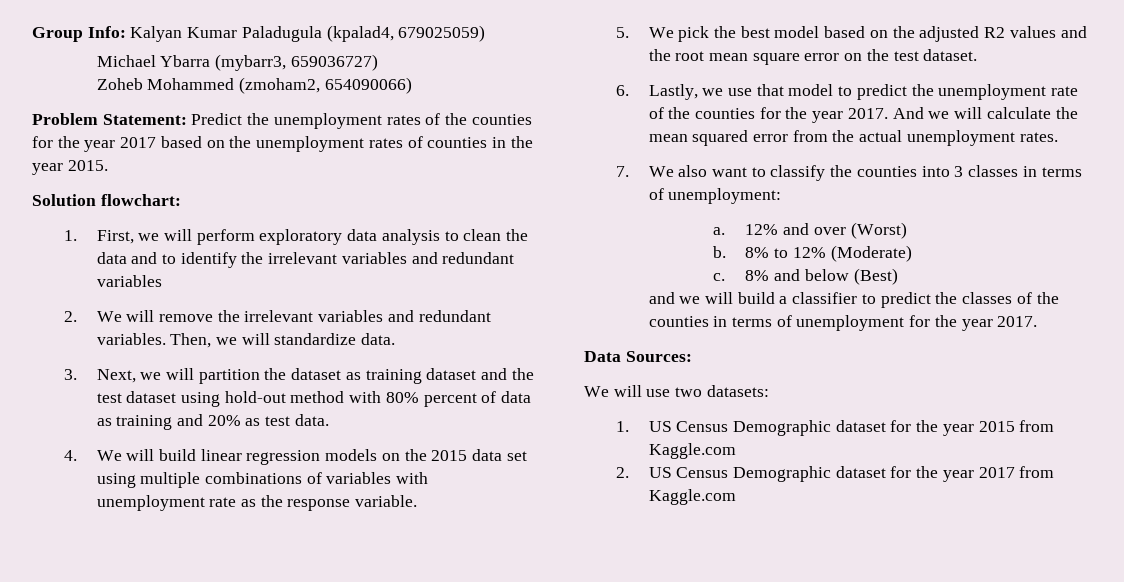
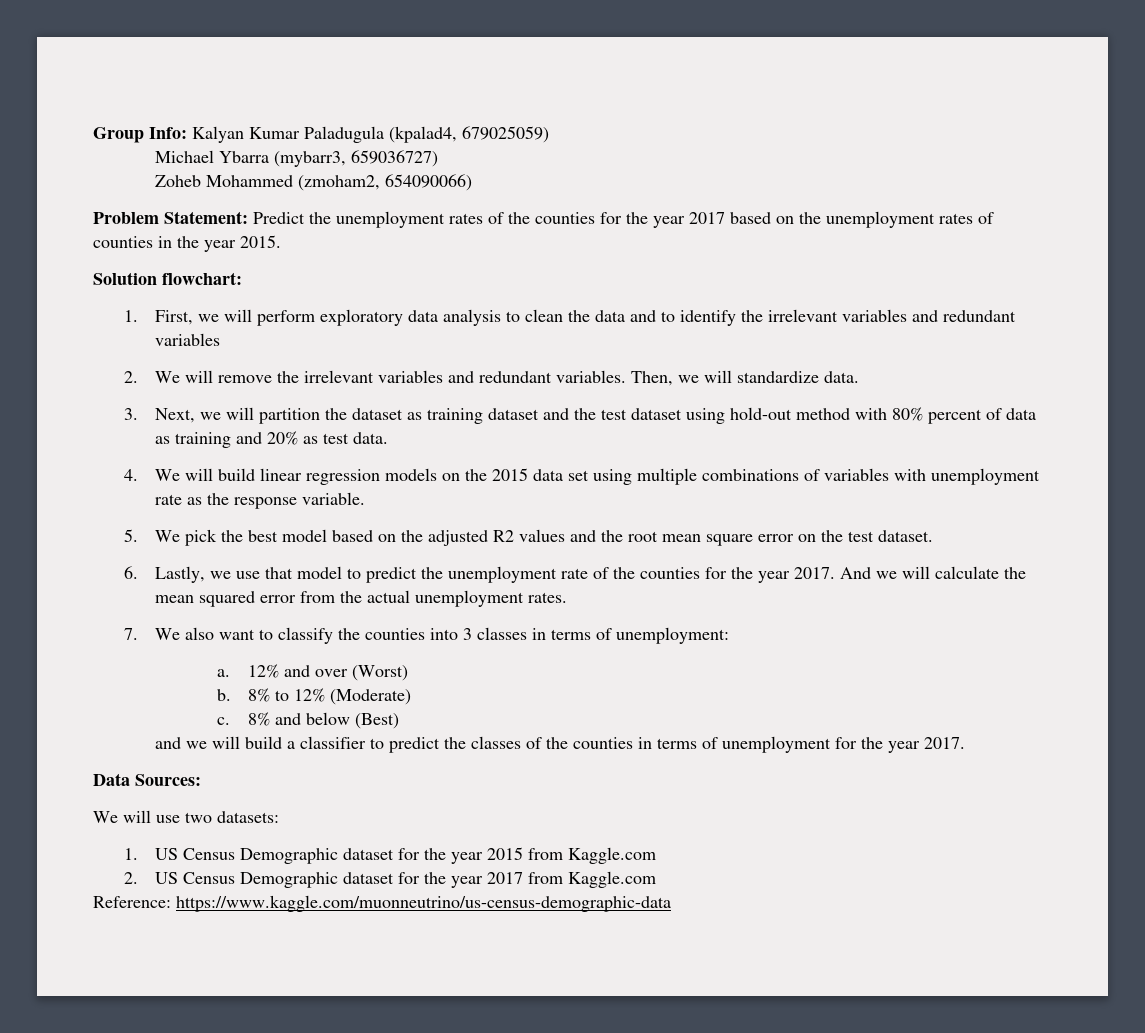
+ Reference: https://www.kaggle.com/muonneutrino/us-census-demographic-data

